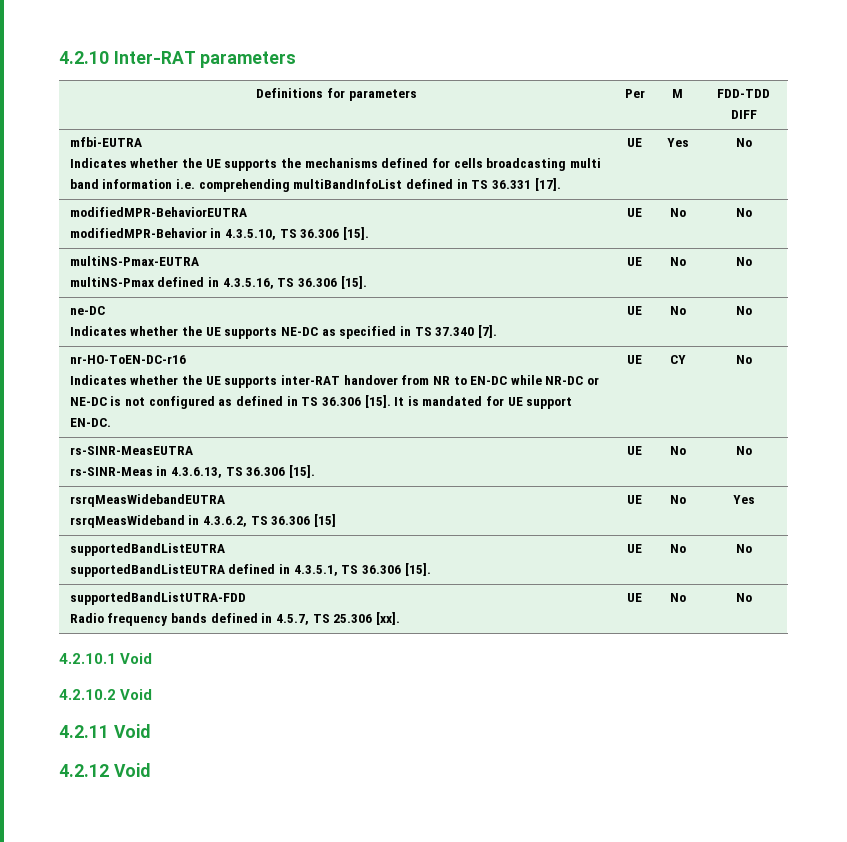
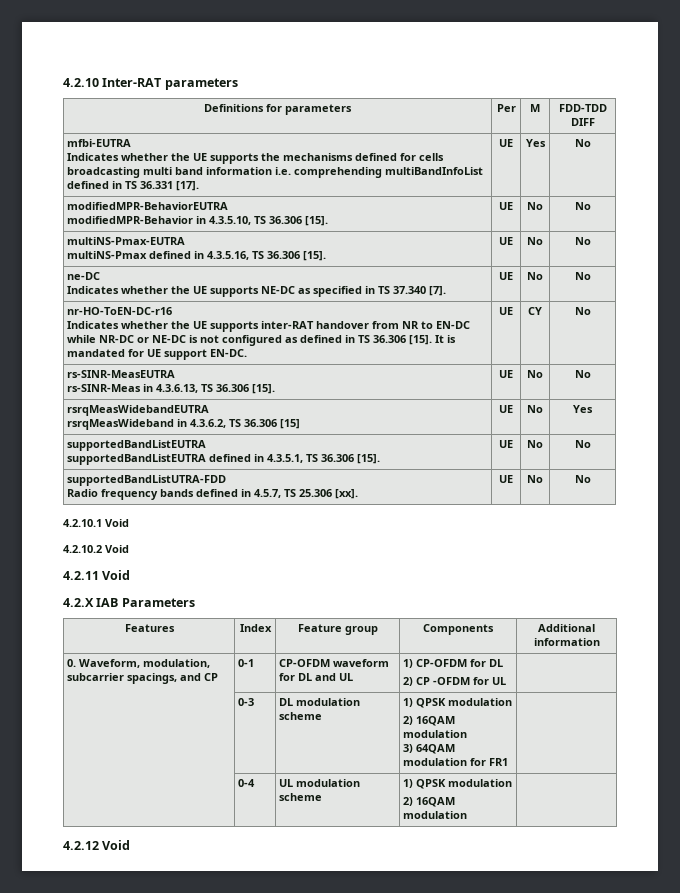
+ 4.2.X IAB Parameters
+ Features | Index | Feature group | Components | Additional information
+ 0. Waveform, modulation, subcarrier spacings, and CP | 0-1 | CP-OFDM waveform for DL and UL | 1) CP-OFDM for DL
+ 2) CP -OFDM for UL |
+ | 0-3 | DL modulation scheme | 1) QPSK modulation
+ 2) 16QAM modulation
+ 3) 64QAM modulation for FR1 |
+ | 0-4 | UL modulation scheme | 1) QPSK modulation
+ 2) 16QAM modulation |

